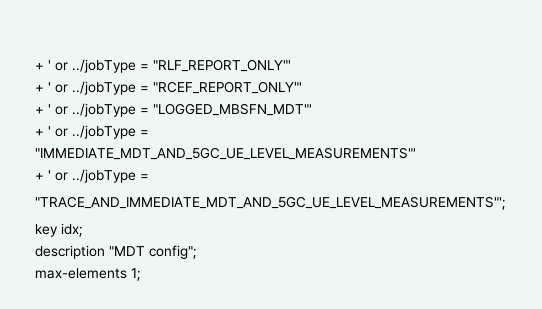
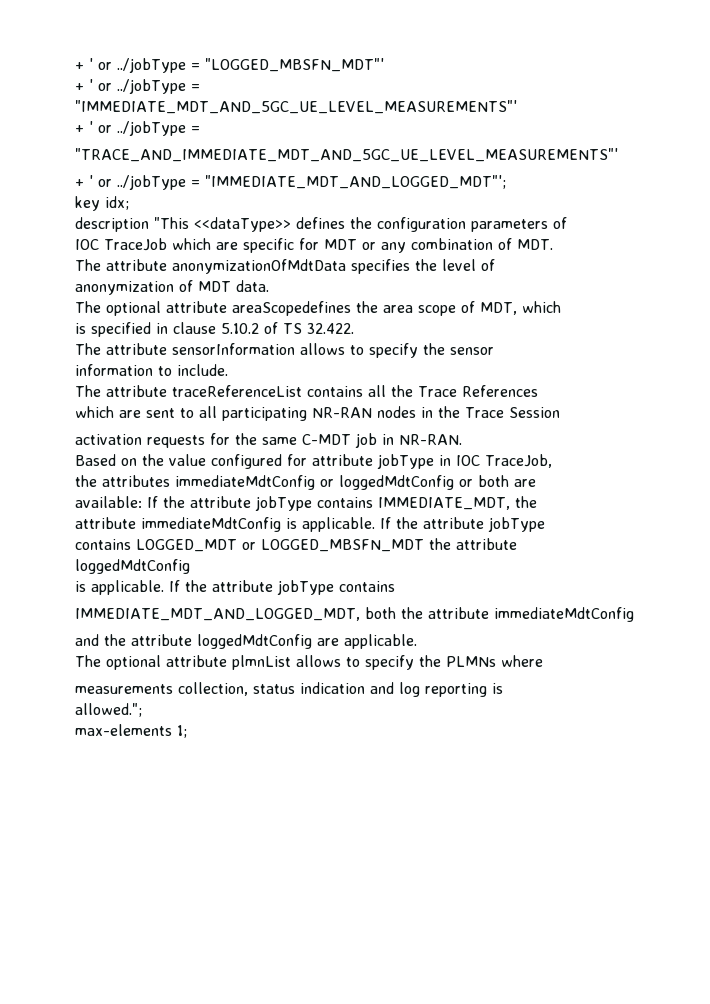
- + ' or ../jobType = "RLF_REPORT_ONLY"'
- + ' or ../jobType = "RCEF_REPORT_ONLY"'
- "TRACE_AND_IMMEDIATE_MDT_AND_5GC_UE_LEVEL_MEASUREMENTS"';
+ "TRACE_AND_IMMEDIATE_MDT_AND_5GC_UE_LEVEL_MEASUREMENTS"'
+ + ' or ../jobType = "IMMEDIATE_MDT_AND_LOGGED_MDT"';
  key idx;
- description "MDT config";
+ description "This <<dataType>> defines the configuration parameters of
+ IOC TraceJob which are specific for MDT or any combination of MDT.
+ The attribute anonymizationOfMdtData specifies the level of
+ anonymization of MDT data.
+ The optional attribute areaScopedefines the area scope of MDT, which
+ is specified in clause 5.10.2 of TS 32.422.
+ The attribute sensorInformation allows to specify the sensor
+ information to include.
+ The attribute traceReferenceList contains all the Trace References
+ which are sent to all participating NR-RAN nodes in the Trace Session
+ activation requests for the same C-MDT job in NR-RAN.
+ Based on the value configured for attribute jobType in IOC TraceJob,
+ the attributes immediateMdtConfig or loggedMdtConfig or both are
+ available: If the attribute jobType contains IMMEDIATE_MDT, the
+ attribute immediateMdtConfig is applicable. If the attribute jobType
+ contains LOGGED_MDT or LOGGED_MBSFN_MDT the attribute loggedMdtConfig
+ is applicable. If the attribute jobType contains
+ IMMEDIATE_MDT_AND_LOGGED_MDT, both the attribute immediateMdtConfig
+ and the attribute loggedMdtConfig are applicable.
+ The optional attribute plmnList allows to specify the PLMNs where
+ measurements collection, status indication and log reporting is
+ allowed.";

